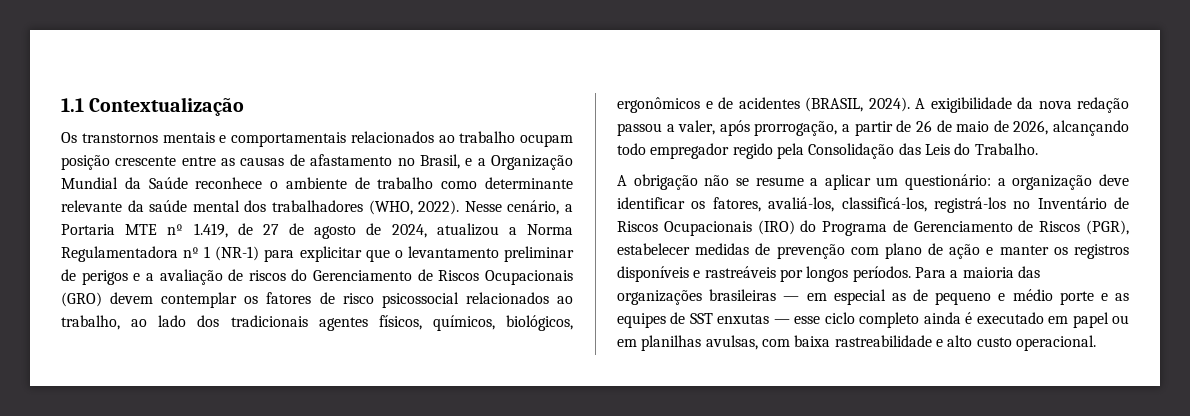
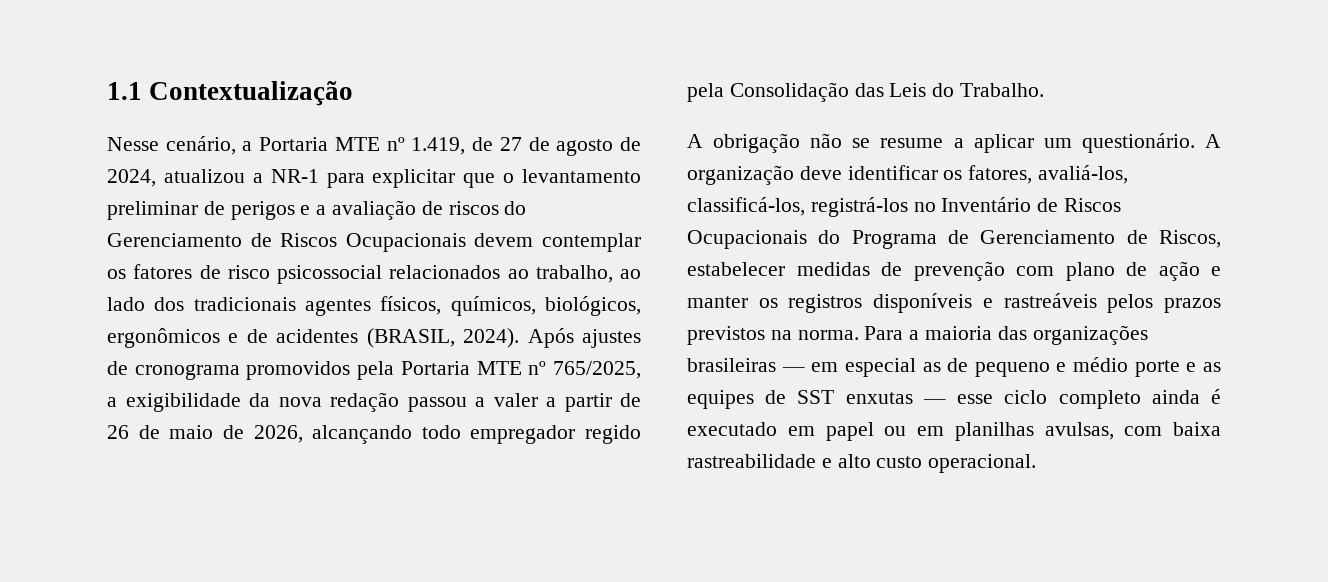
- Os transtornos mentais e comportamentais relacionados ao trabalho ocupam posição crescente entre as causas de afastamento no Brasil, e a Organização Mundial da Saúde reconhece o ambiente de trabalho como determinante relevante da saúde mental dos trabalhadores (WHO, 2022). Nesse cenário, a Portaria MTE nº 1.419, de 27 de agosto de 2024, atualizou a Norma Regulamentadora nº 1 (NR-1) para explicitar que o levantamento preliminar de perigos e a avaliação de riscos do Gerenciamento de Riscos Ocupacionais (GRO) devem contemplar os fatores de risco psicossocial relacionados ao trabalho, ao lado dos tradicionais agentes físicos, químicos, biológicos, ergonômicos e de acidentes (BRASIL, 2024).
+ Nesse cenário, a Portaria MTE nº 1.419, de 27 de agosto de 2024, atualizou a NR-1 para explicitar que o levantamento preliminar de perigos e a avaliação de riscos do Gerenciamento de Riscos Ocupacionais devem contemplar os fatores de risco psicossocial relacionados ao trabalho, ao lado dos tradicionais agentes físicos, químicos, biológicos, ergonômicos e de acidentes (BRASIL, 2024).
- A exigibilidade da nova redação passou a valer, após prorrogação, a partir de 26 de maio de 2026, alcançando todo empregador regido pela Consolidação das Leis do Trabalho.
+ Após ajustes de cronograma promovidos pela Portaria MTE nº 765/2025, a exigibilidade da nova redação passou a valer a partir de 26 de maio de 2026, alcançando todo empregador regido pela Consolidação das Leis do Trabalho.
- A obrigação não se resume a aplicar um questionário: a organização deve identificar os fatores, avaliá-los, classificá-los, registrá-los no Inventário de Riscos Ocupacionais (IRO) do Programa de Gerenciamento de Riscos (PGR), estabelecer medidas de prevenção com plano de ação e manter os registros disponíveis e rastreáveis por longos períodos.
+ A obrigação não se resume a aplicar um questionário. A organização deve identificar os fatores, avaliá-los, classificá-los, registrá-los no Inventário de Riscos Ocupacionais do Programa de Gerenciamento de Riscos, estabelecer medidas de prevenção com plano de ação e manter os registros disponíveis e rastreáveis pelos prazos previstos na norma.

